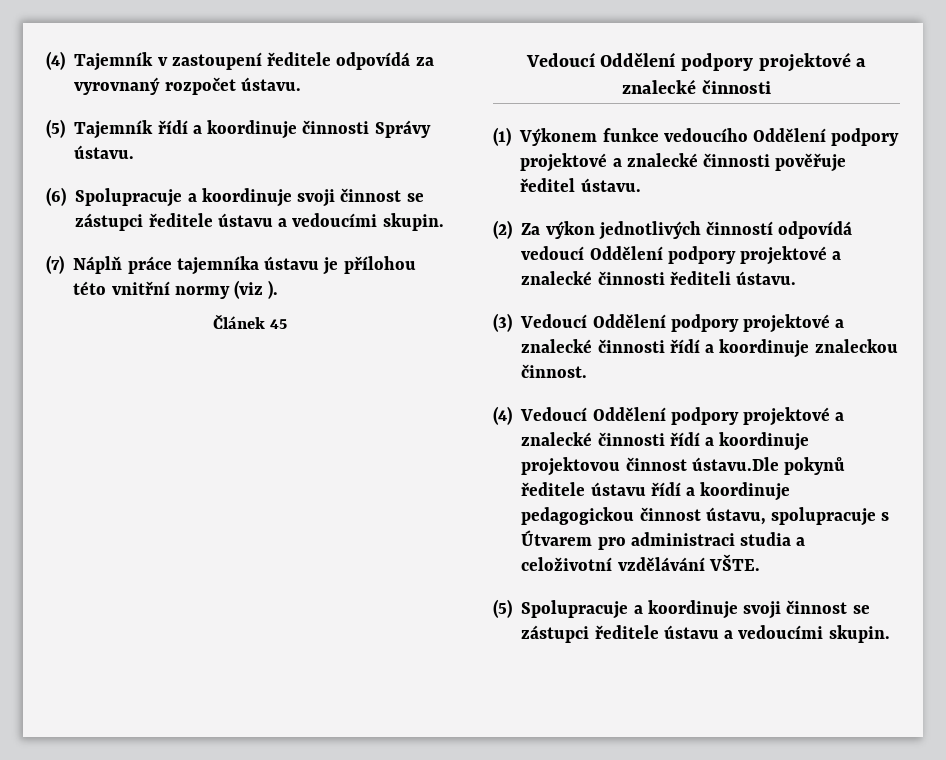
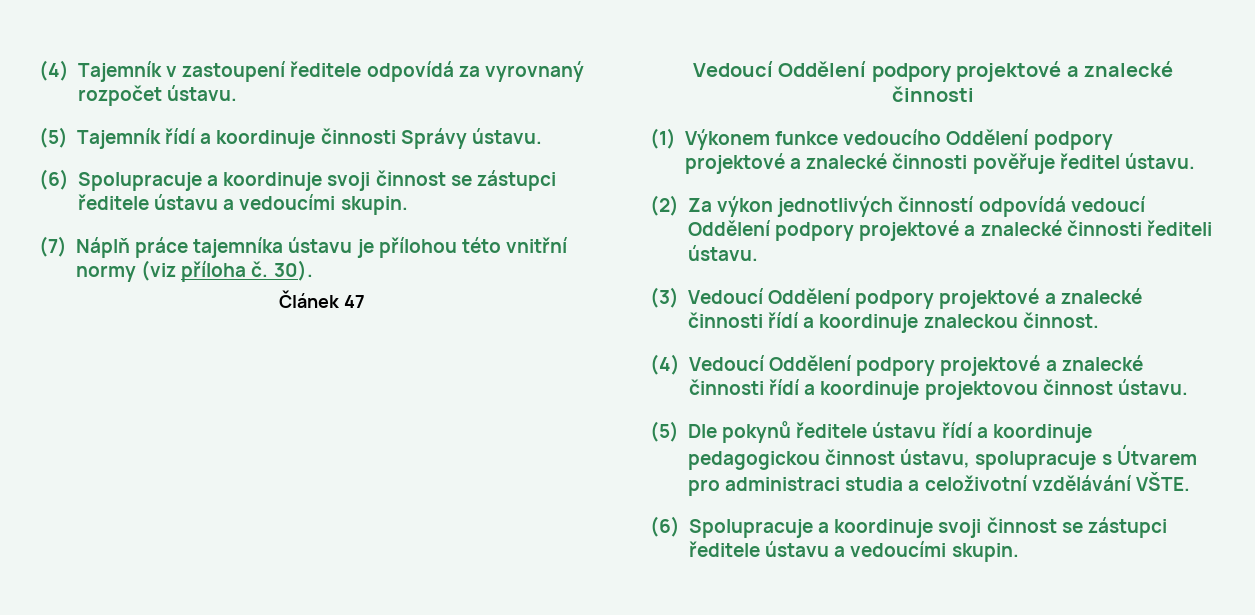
- (7) Náplň práce tajemníka ústavu je přílohou této vnitřní normy (viz ).
+ (7) Náplň práce tajemníka ústavu je přílohou této vnitřní normy (viz příloha č. 30).
- Článek 45
+ Článek 47
- (4) Vedoucí Oddělení podpory projektové a znalecké činnosti řídí a koordinuje projektovou činnost ústavu.Dle pokynů ředitele ústavu řídí a koordinuje pedagogickou činnost ústavu, spolupracuje s Útvarem pro administraci studia a celoživotní vzdělávání VŠTE.
- (5) Spolupracuje a koordinuje svoji činnost se zástupci ředitele ústavu a vedoucími skupin.
+ (4) Vedoucí Oddělení podpory projektové a znalecké činnosti řídí a koordinuje projektovou činnost ústavu.
+ (5) Dle pokynů ředitele ústavu řídí a koordinuje pedagogickou činnost ústavu, spolupracuje s Útvarem pro administraci studia a celoživotní vzdělávání VŠTE.
+ (6) Spolupracuje a koordinuje svoji činnost se zástupci ředitele ústavu a vedoucími skupin.

